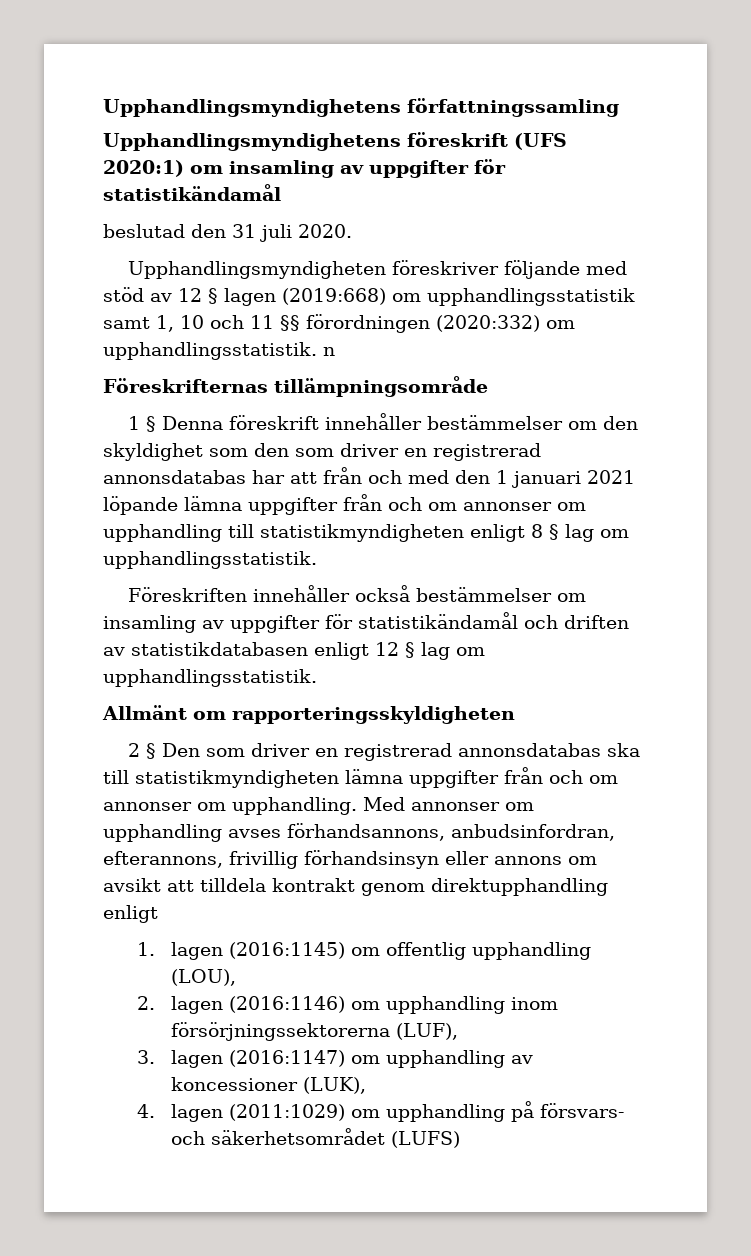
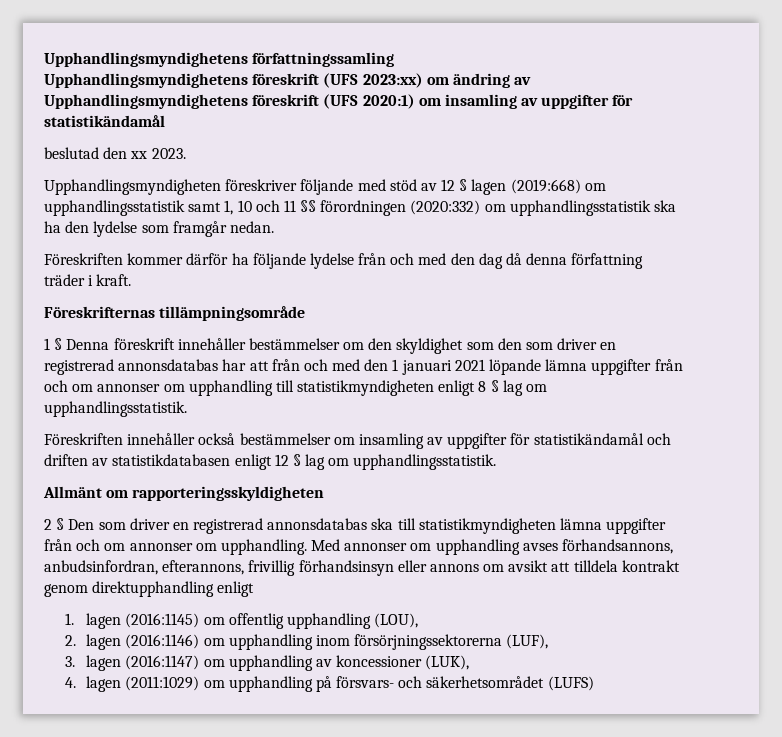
- Upphandlingsmyndighetens föreskrift (UFS 2020:1) om insamling av uppgifter för statistikändamål
+ Upphandlingsmyndighetens föreskrift (UFS 2023:xx) om ändring av Upphandlingsmyndighetens föreskrift (UFS 2020:1) om insamling av uppgifter för statistikändamål
- beslutad den 31 juli 2020.
+ beslutad den xx 2023.
- Upphandlingsmyndigheten föreskriver följande med stöd av 12 § lagen (2019:668) om upphandlingsstatistik samt 1, 10 och 11 §§ förordningen (2020:332) om upphandlingsstatistik. n
+ Upphandlingsmyndigheten föreskriver följande med stöd av 12 § lagen (2019:668) om upphandlingsstatistik samt 1, 10 och 11 §§ förordningen (2020:332) om upphandlingsstatistik ska ha den lydelse som framgår nedan.
+ Föreskriften kommer därför ha följande lydelse från och med den dag då denna författning träder i kraft.

